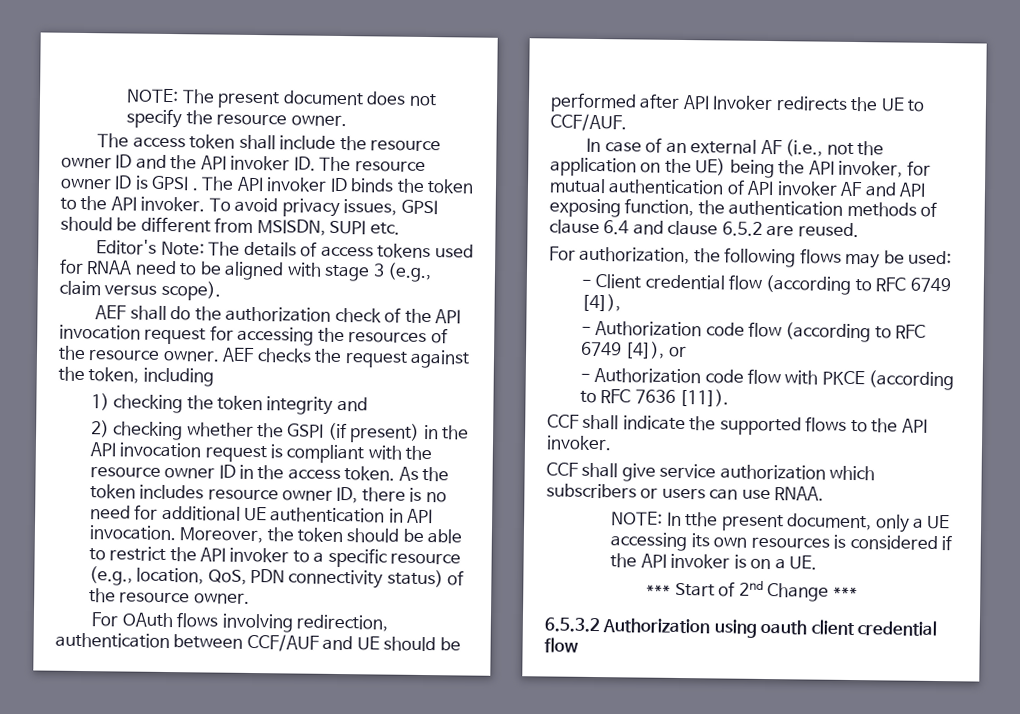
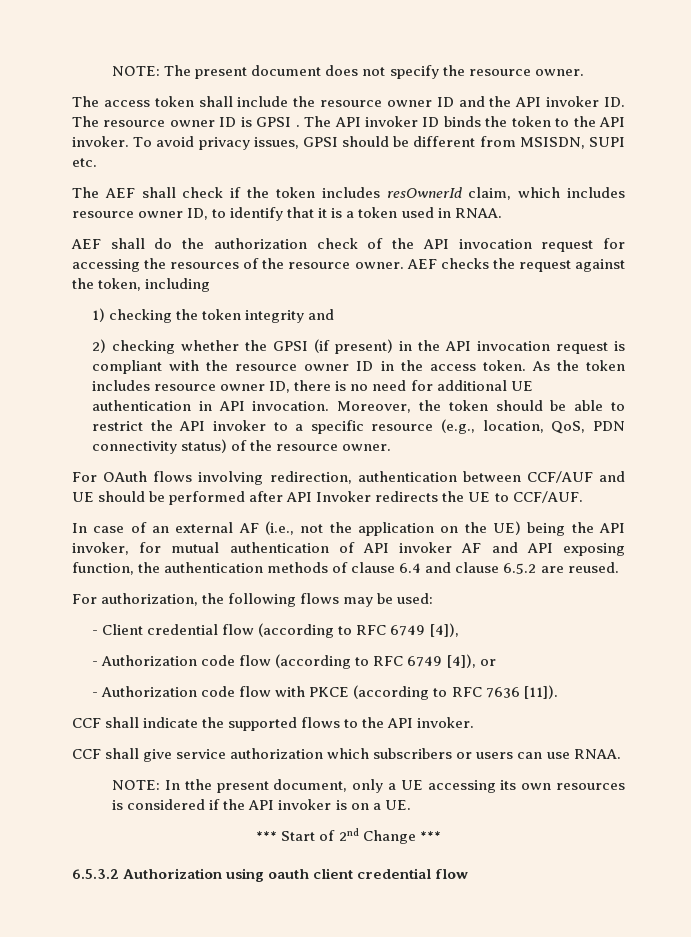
- Editor's Note: The details of access tokens used for RNAA need to be aligned with stage 3 (e.g., claim versus scope).
+ The AEF shall check if the token includes resOwnerId claim, which includes resource owner ID, to identify that it is a token used in RNAA.
- 2) checking whether the GSPI (if present) in the API invocation request is compliant with the resource owner ID in the access token.
+ 2) checking whether the GPSI (if present) in the API invocation request is compliant with the resource owner ID in the access token.

